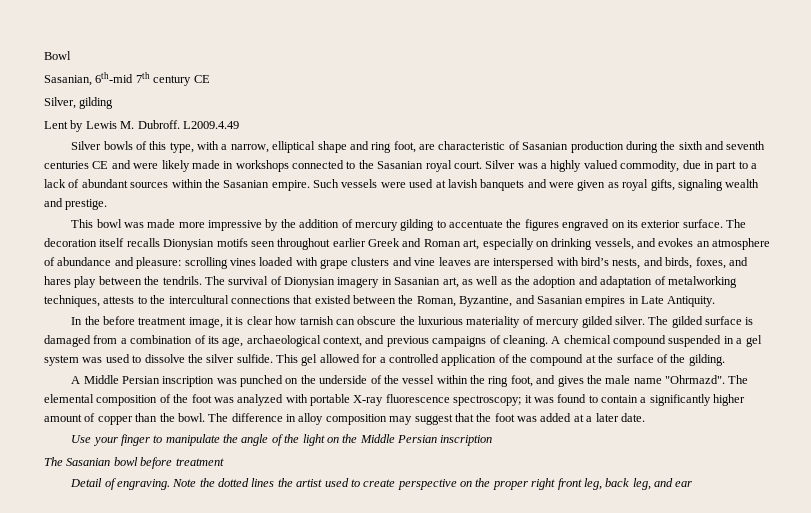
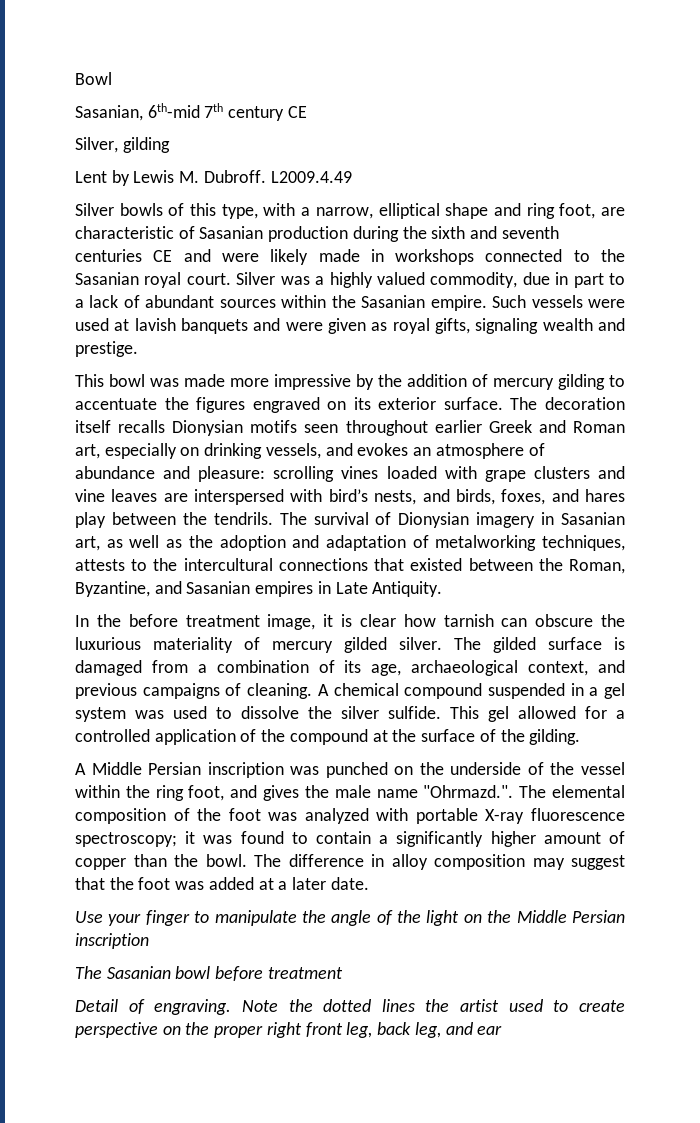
- A Middle Persian inscription was punched on the underside of the vessel within the ring foot, and gives the male name "Ohrmazd". The elemental composition of the foot was analyzed with portable X-ray fluorescence spectroscopy; it was found to contain a significantly higher amount of copper than the bowl.
+ A Middle Persian inscription was punched on the underside of the vessel within the ring foot, and gives the male name "Ohrmazd.". The elemental composition of the foot was analyzed with portable X-ray fluorescence spectroscopy; it was found to contain a significantly higher amount of copper than the bowl.

